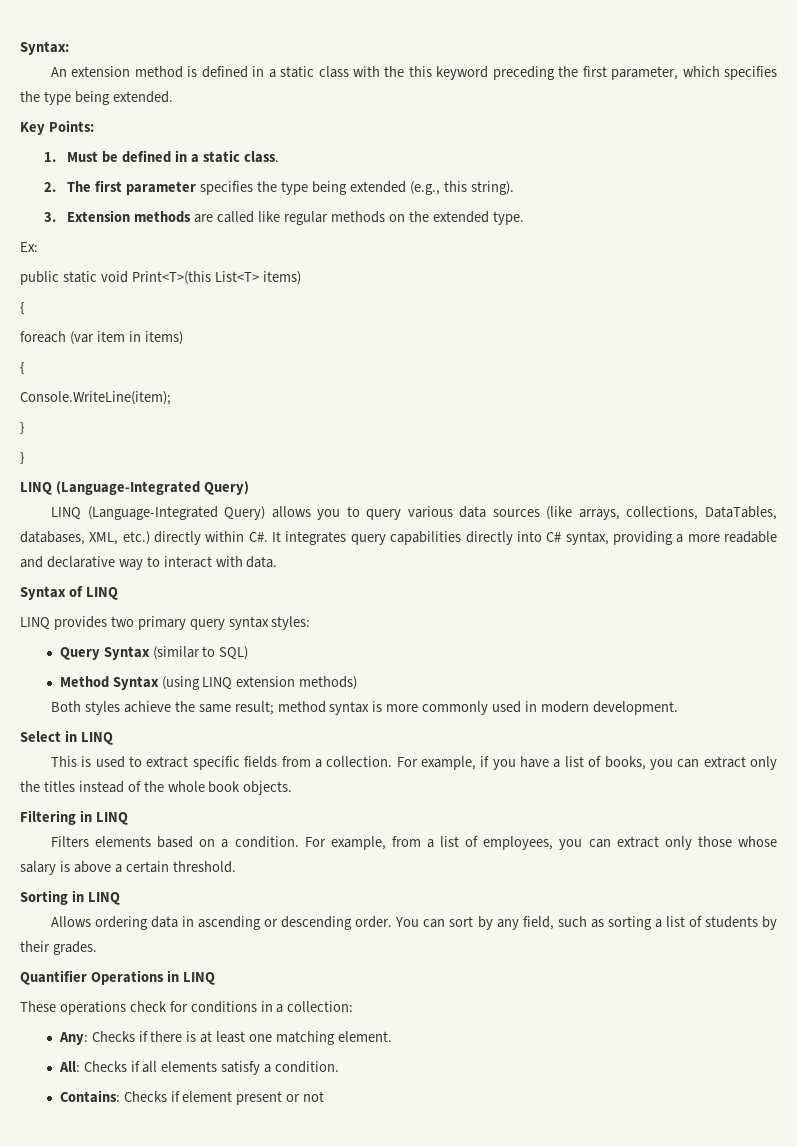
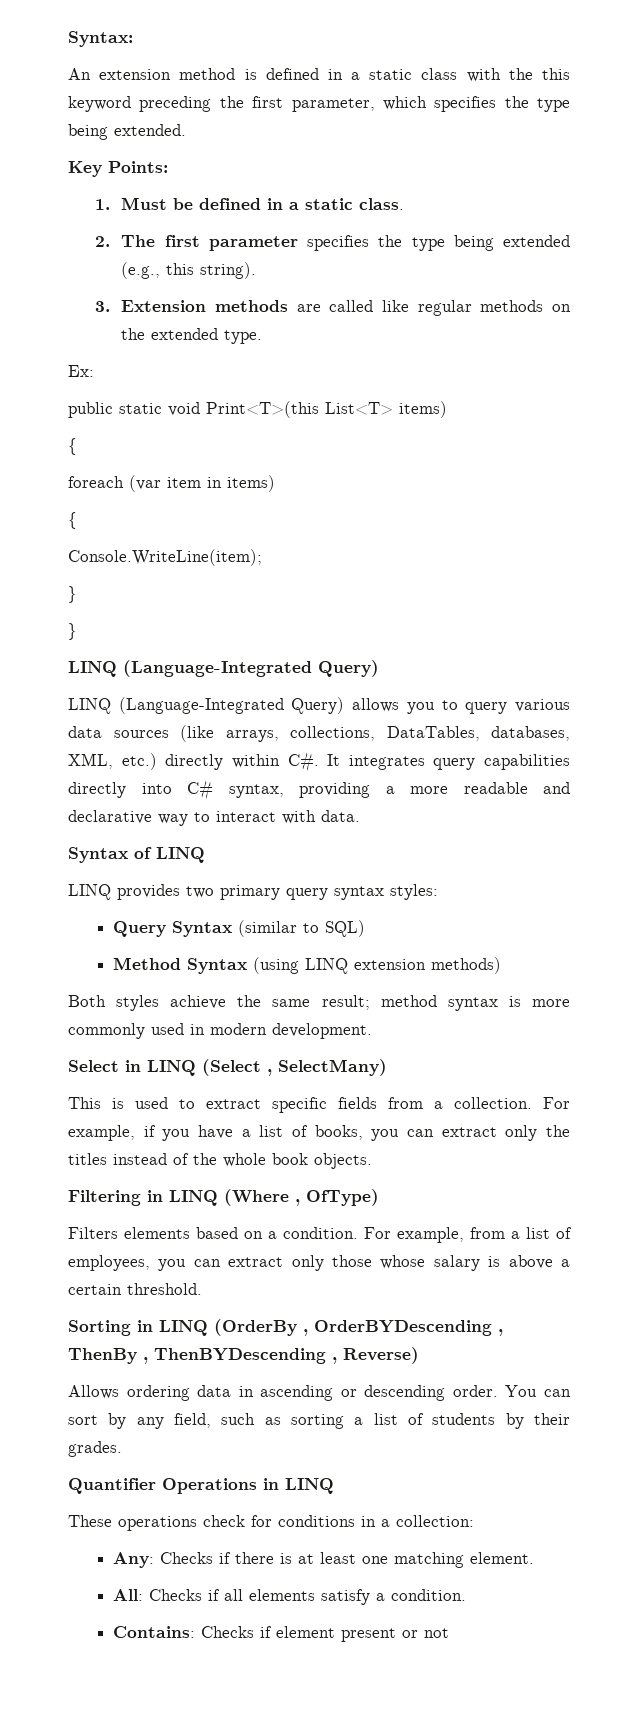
- Select in LINQ
+ Select in LINQ (Select , SelectMany)
- Filtering in LINQ
+ Filtering in LINQ (Where , OfType)
- Sorting in LINQ
+ Sorting in LINQ (OrderBy , OrderBYDescending , ThenBy , ThenBYDescending , Reverse)

